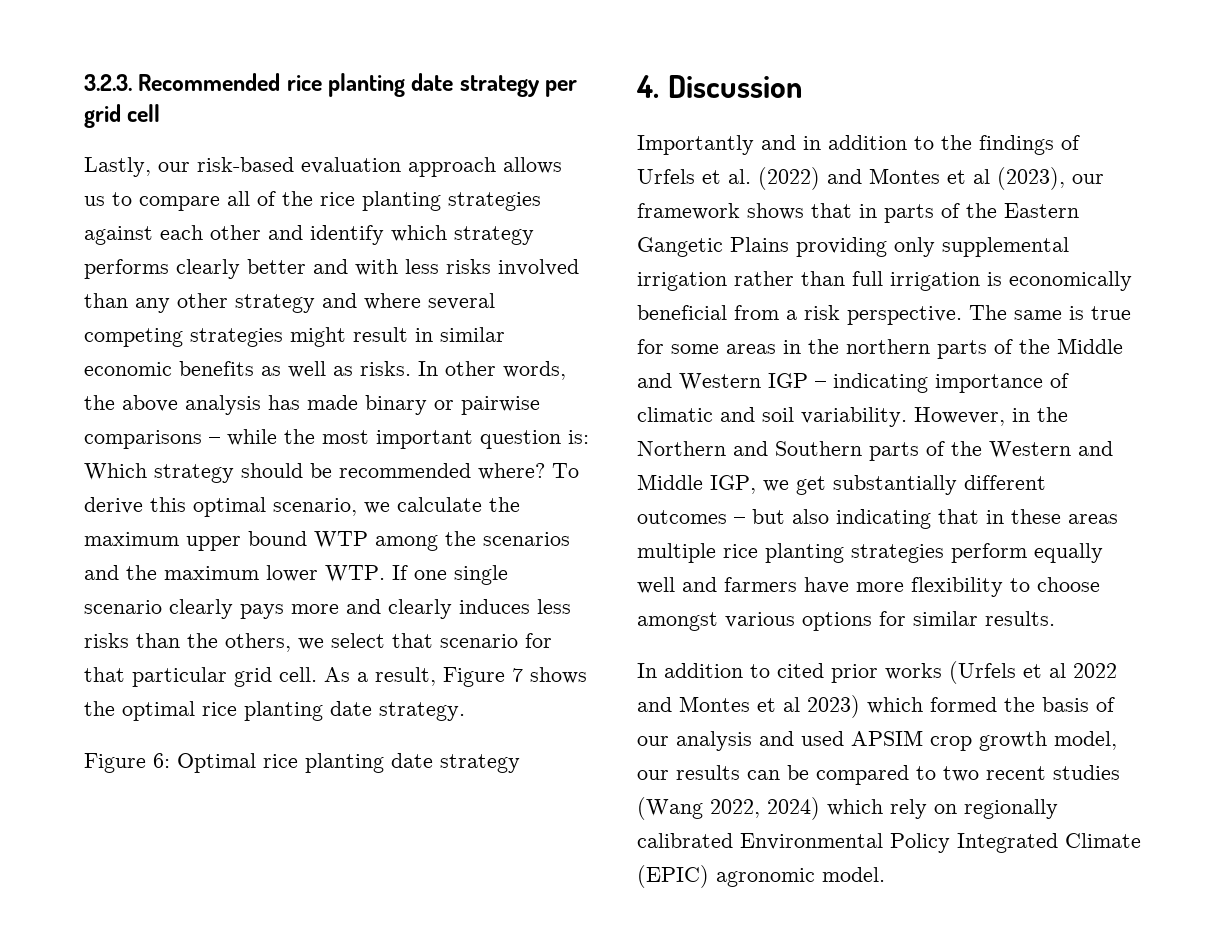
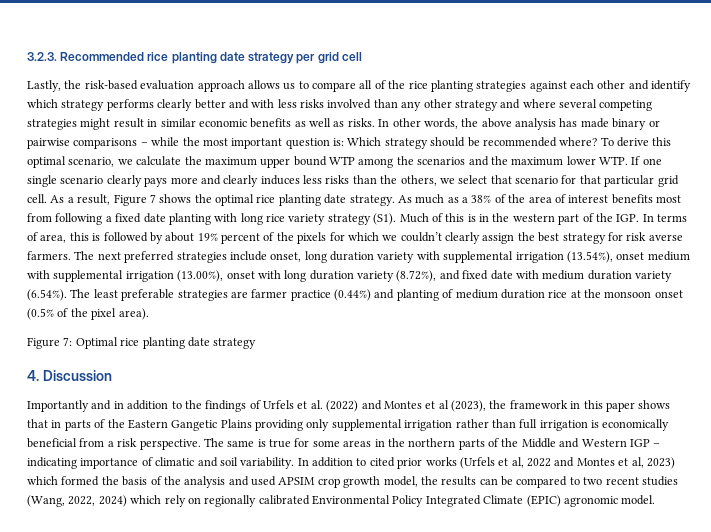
- Lastly, our risk-based evaluation approach allows us to compare all of the rice planting strategies against each other and identify which strategy performs clearly better and with less risks involved than any other strategy and where several competing strategies might result in similar economic benefits as well as risks.
+ Lastly, the risk-based evaluation approach allows us to compare all of the rice planting strategies against each other and identify which strategy performs clearly better and with less risks involved than any other strategy and where several competing strategies might result in similar economic benefits as well as risks.
- As a result, Figure 7 shows the optimal rice planting date strategy.
- Figure 6: Optimal rice planting date strategy
+ As a result, Figure 7 shows the optimal rice planting date strategy. As much as a 38% of the area of interest benefits most from following a fixed date planting with long rice variety strategy (S1). Much of this is in the western part of the IGP. In terms of area, this is followed by about 19% percent of the pixels for which we couldn’t clearly assign the best strategy for risk averse farmers. The next preferred strategies include onset, long duration variety with supplemental irrigation (13.54%), onset medium with supplemental irrigation (13.00%), onset with long duration variety (8.72%), and fixed date with medium duration variety (6.54%). The least preferable strategies are farmer practice (0.44%) and planting of medium duration rice at the monsoon onset (0.5% of the pixel area).
+ Figure 7: Optimal rice planting date strategy
- Importantly and in addition to the findings of Urfels et al. (2022) and Montes et al (2023), our framework shows that in parts of the Eastern Gangetic Plains providing only supplemental irrigation rather than full irrigation is economically beneficial from a risk perspective.
+ Importantly and in addition to the findings of Urfels et al. (2022) and Montes et al (2023), the framework in this paper shows that in parts of the Eastern Gangetic Plains providing only supplemental irrigation rather than full irrigation is economically beneficial from a risk perspective.
- The same is true for some areas in the northern parts of the Middle and Western IGP – indicating importance of climatic and soil variability. However, in the Northern and Southern parts of the Western and Middle IGP, we get substantially different outcomes – but also indicating that in these areas multiple rice planting strategies perform equally well and farmers have more flexibility to choose amongst various options for similar results.
- In addition to cited prior works (Urfels et al 2022 and Montes et al 2023) which formed the basis of our analysis and used APSIM crop growth model, our results can be compared to two recent studies (Wang 2022, 2024) which rely on regionally calibrated Environmental Policy Integrated Climate (EPIC) agronomic model.
+ The same is true for some areas in the northern parts of the Middle and Western IGP – indicating importance of climatic and soil variability. In addition to cited prior works (Urfels et al, 2022 and Montes et al, 2023) which formed the basis of the analysis and used APSIM crop growth model, the results can be compared to two recent studies (Wang, 2022, 2024) which rely on regionally calibrated Environmental Policy Integrated Climate (EPIC) agronomic model.

